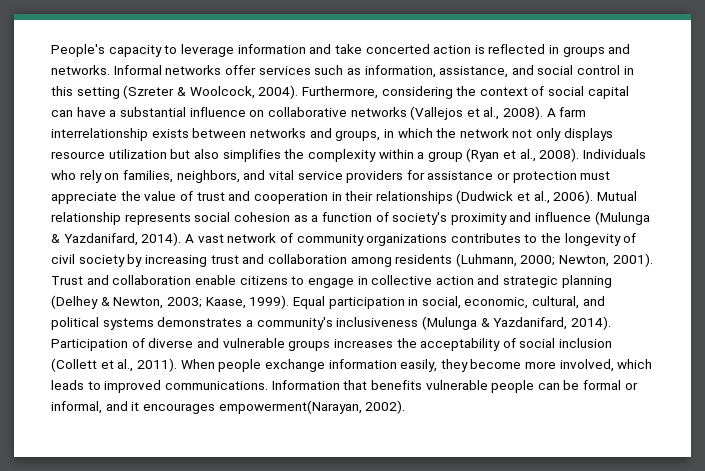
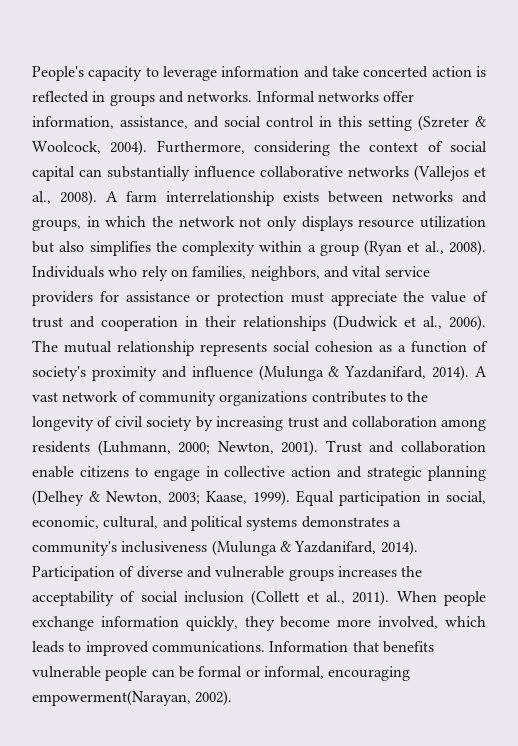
- Informal networks offer services such as information, assistance, and social control in this setting (Szreter & Woolcock, 2004).
+ Informal networks offer information, assistance, and social control in this setting (Szreter & Woolcock, 2004).
- Furthermore, considering the context of social capital can have a substantial influence on collaborative networks (Vallejos et al., 2008).
+ Furthermore, considering the context of social capital can substantially influence collaborative networks (Vallejos et al., 2008).
- Mutual relationship represents social cohesion as a function of society's proximity and influence (Mulunga & Yazdanifard, 2014).
+ The mutual relationship represents social cohesion as a function of society's proximity and influence (Mulunga & Yazdanifard, 2014).
- When people exchange information easily, they become more involved, which leads to improved communications.
+ When people exchange information quickly, they become more involved, which leads to improved communications.
- Information that benefits vulnerable people can be formal or informal, and it encourages empowerment(Narayan, 2002).
+ Information that benefits vulnerable people can be formal or informal, encouraging empowerment(Narayan, 2002).

